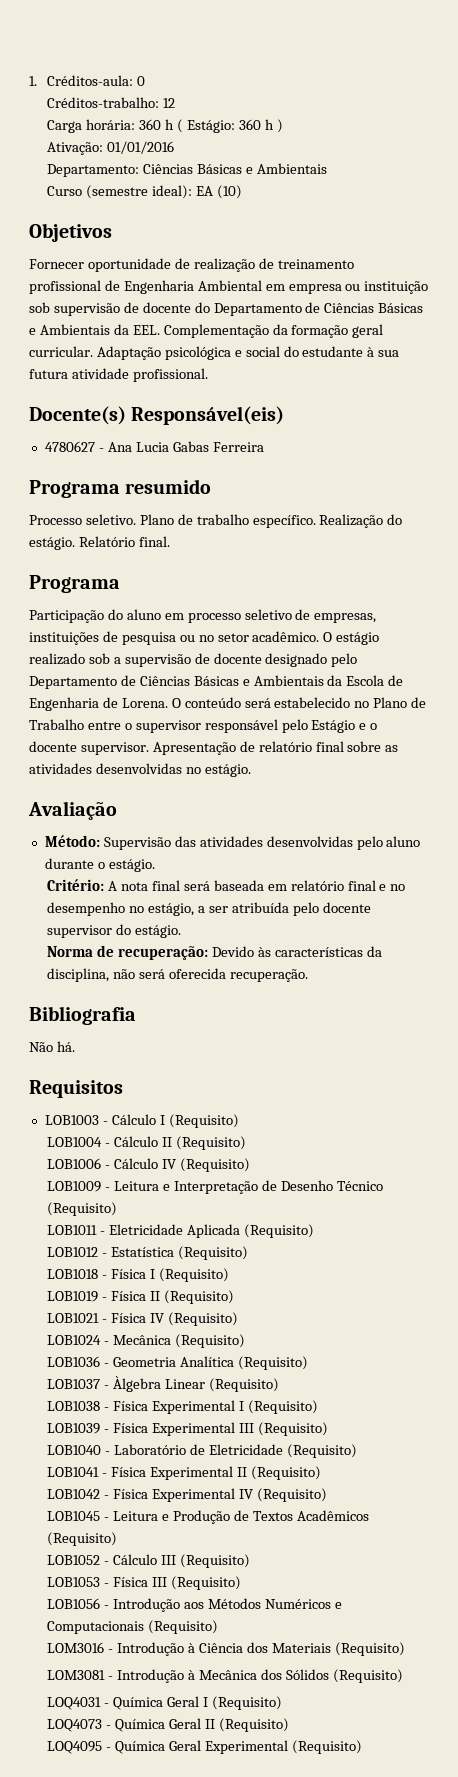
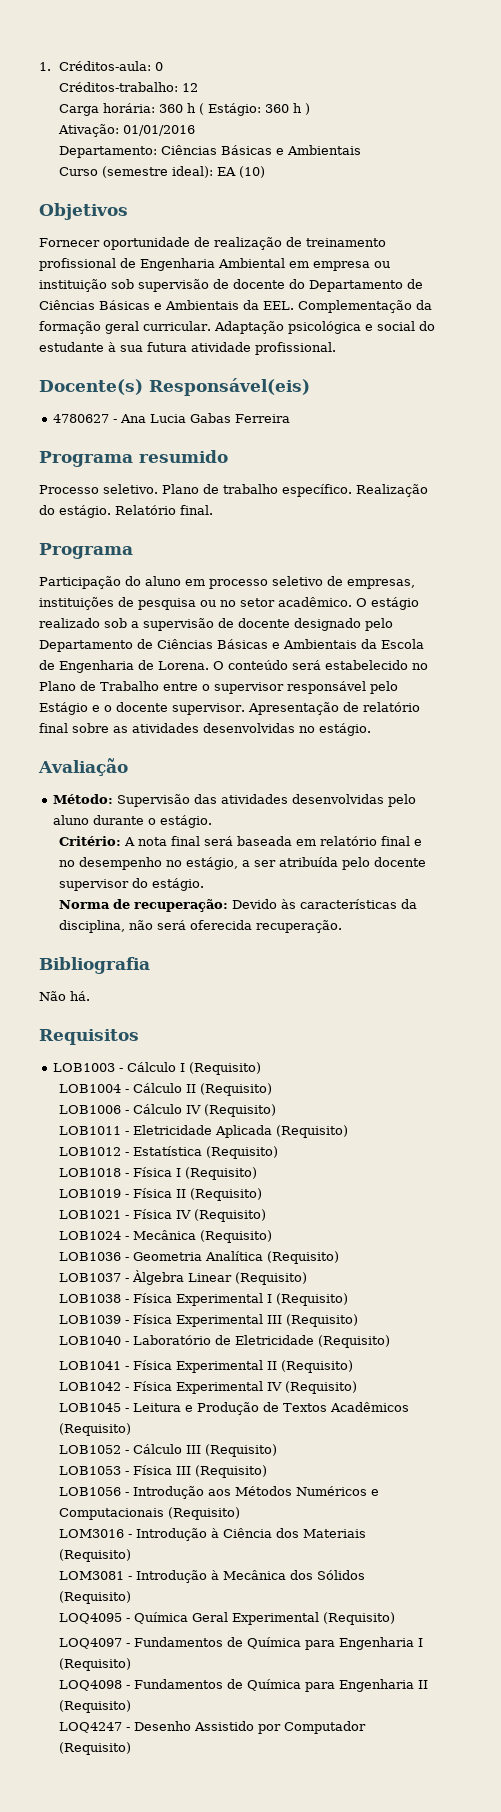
- LOB1009 - Leitura e Interpretação de Desenho Técnico (Requisito)
- LOQ4031 - Química Geral I (Requisito)
- LOQ4073 - Química Geral II (Requisito)
+ LOQ4097 - Fundamentos de Química para Engenharia I (Requisito)
+ LOQ4098 - Fundamentos de Química para Engenharia II (Requisito)
+ LOQ4247 - Desenho Assistido por Computador (Requisito)

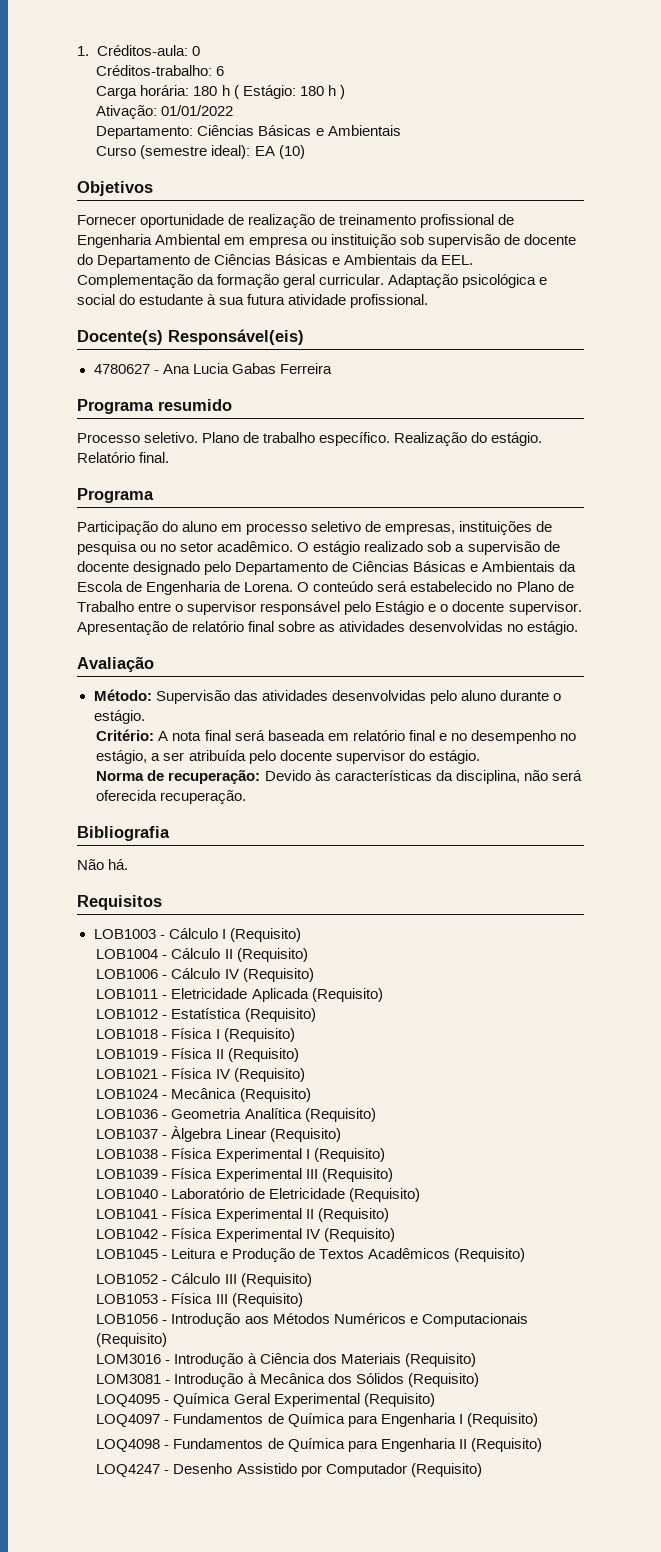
- Créditos-trabalho: 12
+ Créditos-trabalho: 6
- Carga horária: 360 h ( Estágio: 360 h )
+ Carga horária: 180 h ( Estágio: 180 h )
- Ativação: 01/01/2016
+ Ativação: 01/01/2022

